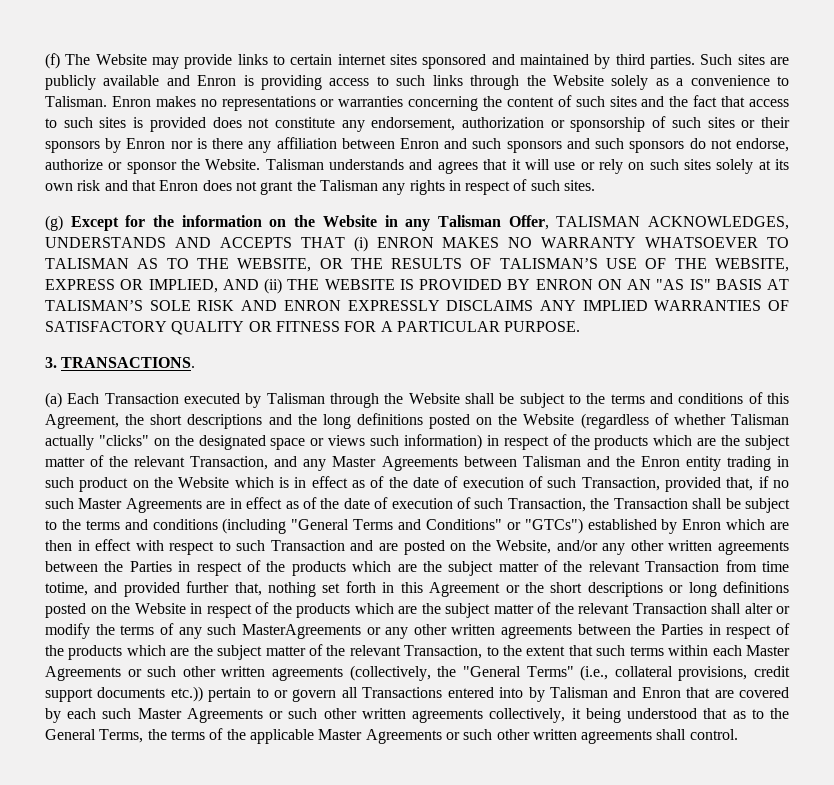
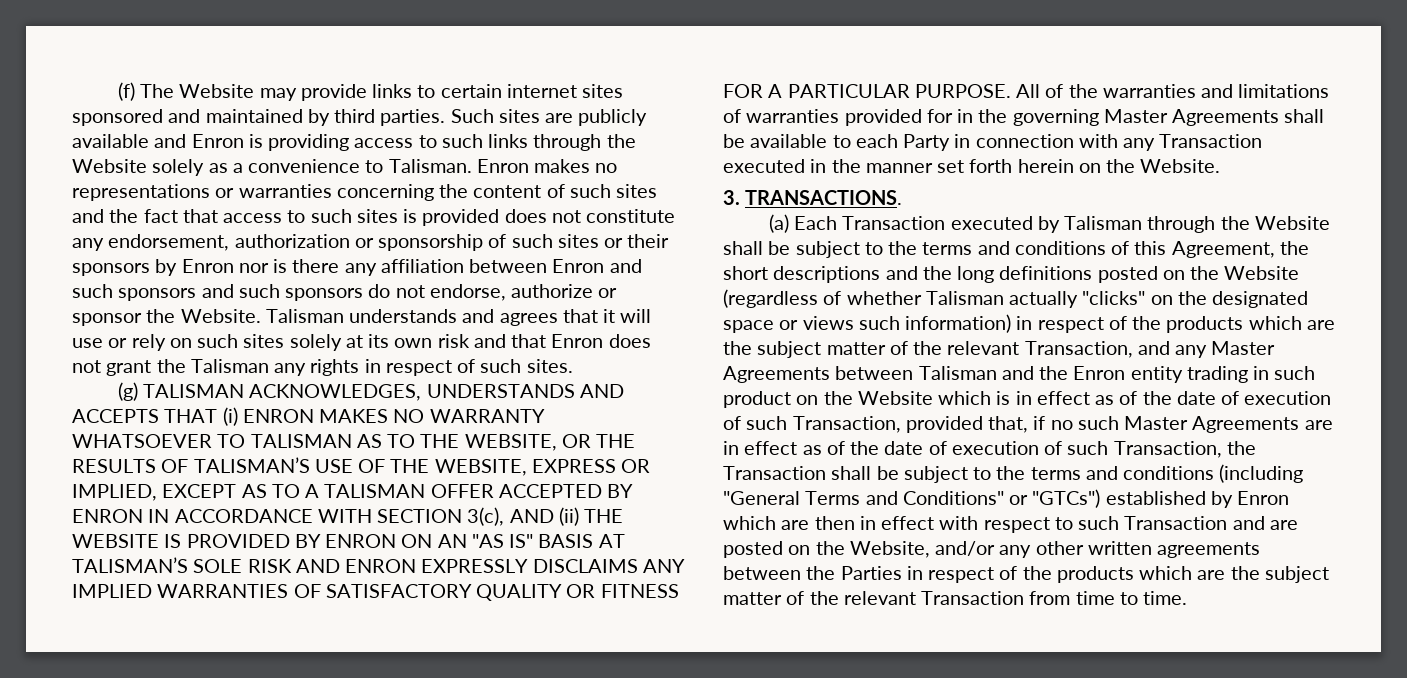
- (g) Except for the information on the Website in any Talisman Offer, TALISMAN ACKNOWLEDGES, UNDERSTANDS AND ACCEPTS THAT (i) ENRON MAKES NO WARRANTY WHATSOEVER TO TALISMAN AS TO THE WEBSITE, OR THE RESULTS OF TALISMAN’S USE OF THE WEBSITE, EXPRESS OR IMPLIED, AND (ii) THE WEBSITE IS PROVIDED BY ENRON ON AN "AS IS" BASIS AT TALISMAN’S SOLE RISK AND ENRON EXPRESSLY DISCLAIMS ANY IMPLIED WARRANTIES OF SATISFACTORY QUALITY OR FITNESS FOR A PARTICULAR PURPOSE.
+ (g) TALISMAN ACKNOWLEDGES, UNDERSTANDS AND ACCEPTS THAT (i) ENRON MAKES NO WARRANTY WHATSOEVER TO TALISMAN AS TO THE WEBSITE, OR THE RESULTS OF TALISMAN’S USE OF THE WEBSITE, EXPRESS OR IMPLIED, EXCEPT AS TO A TALISMAN OFFER ACCEPTED BY ENRON IN ACCORDANCE WITH SECTION 3(c), AND (ii) THE WEBSITE IS PROVIDED BY ENRON ON AN "AS IS" BASIS AT TALISMAN’S SOLE RISK AND ENRON EXPRESSLY DISCLAIMS ANY IMPLIED WARRANTIES OF SATISFACTORY QUALITY OR FITNESS FOR A PARTICULAR PURPOSE. All of the warranties and limitations of warranties provided for in the governing Master Agreements shall be available to each Party in connection with any Transaction executed in the manner set forth herein on the Website.
- (a) Each Transaction executed by Talisman through the Website shall be subject to the terms and conditions of this Agreement, the short descriptions and the long definitions posted on the Website (regardless of whether Talisman actually "clicks" on the designated space or views such information) in respect of the products which are the subject matter of the relevant Transaction, and any Master Agreements between Talisman and the Enron entity trading in such product on the Website which is in effect as of the date of execution of such Transaction, provided that, if no such Master Agreements are in effect as of the date of execution of such Transaction, the Transaction shall be subject to the terms and conditions (including "General Terms and Conditions" or "GTCs") established by Enron which are then in effect with respect to such Transaction and are posted on the Website, and/or any other written agreements between the Parties in respect of the products which are the subject matter of the relevant Transaction from time totime, and provided further that, nothing set forth in this Agreement or the short descriptions or long definitions posted on the Website in respect of the products which are the subject matter of the relevant Transaction shall alter or modify the terms of any such MasterAgreements or any other written agreements between the Parties in respect of the products which are the subject matter of the relevant Transaction, to the extent that such terms within each Master Agreements or such other written agreements (collectively, the "General Terms" (i.e., collateral provisions, credit support documents etc.)) pertain to or govern all Transactions entered into by Talisman and Enron that are covered by each such Master Agreements or such other written agreements collectively, it being understood that as to the General Terms, the terms of the applicable Master Agreements or such other written agreements shall control.
+ (a) Each Transaction executed by Talisman through the Website shall be subject to the terms and conditions of this Agreement, the short descriptions and the long definitions posted on the Website (regardless of whether Talisman actually "clicks" on the designated space or views such information) in respect of the products which are the subject matter of the relevant Transaction, and any Master Agreements between Talisman and the Enron entity trading in such product on the Website which is in effect as of the date of execution of such Transaction, provided that, if no such Master Agreements are in effect as of the date of execution of such Transaction, the Transaction shall be subject to the terms and conditions (including "General Terms and Conditions" or "GTCs") established by Enron which are then in effect with respect to such Transaction and are posted on the Website, and/or any other written agreements between the Parties in respect of the products which are the subject matter of the relevant Transaction from time to time.

